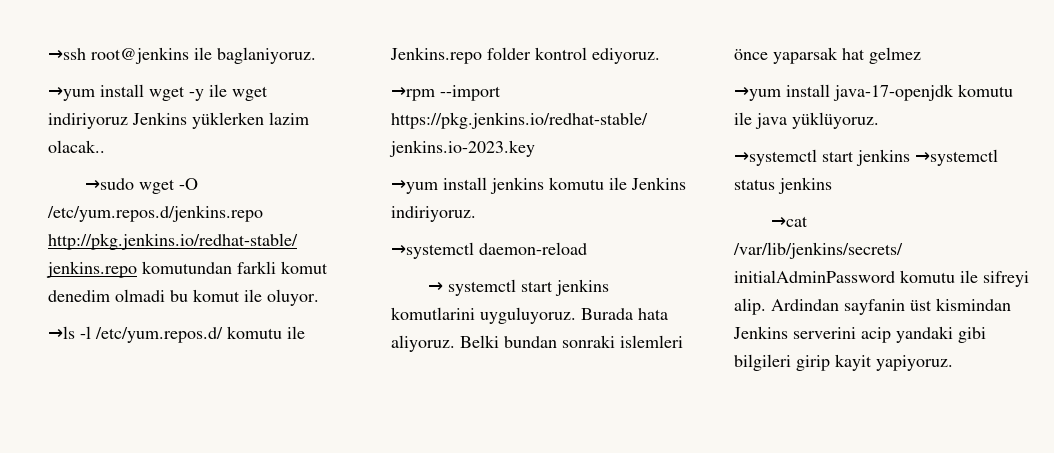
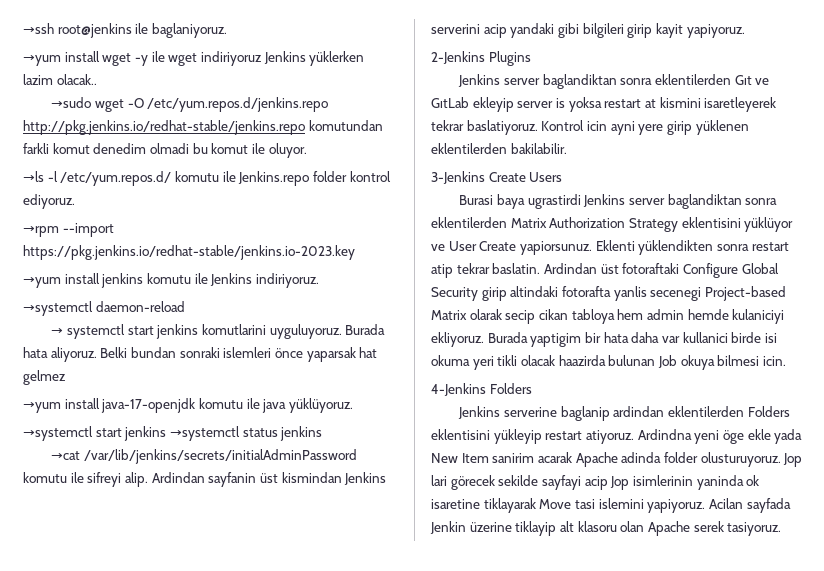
+ 2-Jenkins Plugins
+ Jenkins server baglandiktan sonra eklentilerden Gıt ve GıtLab ekleyip server is yoksa restart at kismini isaretleyerek tekrar baslatiyoruz. Kontrol icin ayni yere girip yüklenen eklentilerden bakilabilir.
+ 3-Jenkins Create Users
+ Burasi baya ugrastirdi Jenkins server baglandiktan sonra eklentilerden Matrix Authorization Strategy eklentisini yüklüyor ve User Create yapiorsunuz. Eklenti yüklendikten sonra restart atip tekrar baslatin. Ardindan üst fotoraftaki Configure Global Security girip altindaki fotorafta yanlis secenegi Project-based Matrix olarak secip cikan tabloya hem admin hemde kulaniciyi ekliyoruz. Burada yaptigim bir hata daha var kullanici birde isi okuma yeri tikli olacak haazirda bulunan Job okuya bilmesi icin.
+ 4-Jenkins Folders
+ Jenkins serverine baglanip ardindan eklentilerden Folders eklentisini yükleyip restart atiyoruz. Ardindna yeni öge ekle yada New Item sanirim acarak Apache adinda folder olusturuyoruz. Jop lari görecek sekilde sayfayi acip Jop isimlerinin yaninda ok isaretine tiklayarak Move tasi islemini yapiyoruz. Acilan sayfada Jenkin üzerine tiklayip alt klasoru olan Apache serek tasiyoruz.

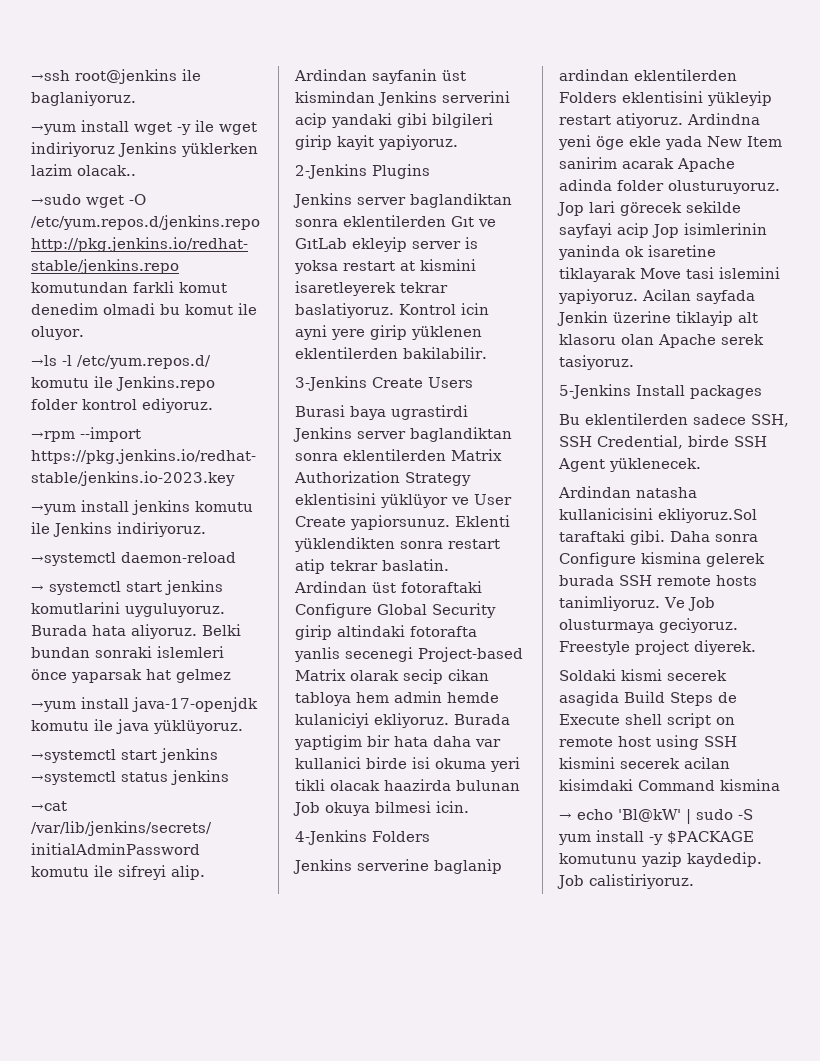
+ 5-Jenkins Install packages
+ Bu eklentilerden sadece SSH, SSH Credential, birde SSH Agent yüklenecek.
+ Ardindan natasha kullanicisini ekliyoruz.Sol taraftaki gibi. Daha sonra Configure kismina gelerek burada SSH remote hosts tanimliyoruz. Ve Job olusturmaya geciyoruz. Freestyle project diyerek.
+ Soldaki kismi secerek asagida Build Steps de Execute shell script on remote host using SSH kismini secerek acilan kisimdaki Command kismina
+ → echo 'Bl@kW' | sudo -S yum install -y $PACKAGE komutunu yazip kaydedip. Job calistiriyoruz.

